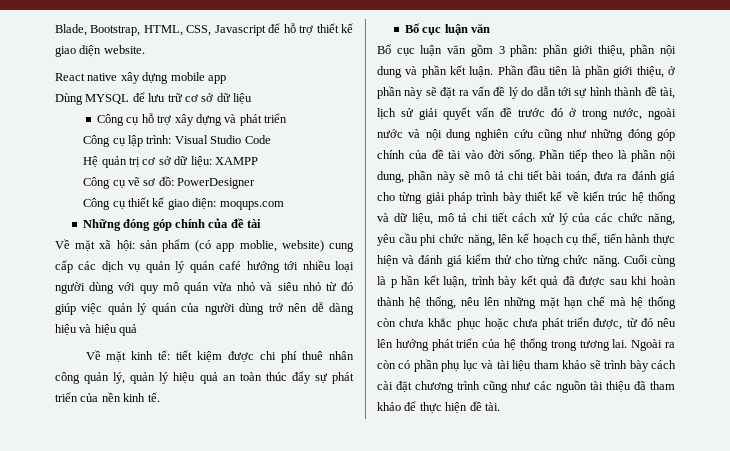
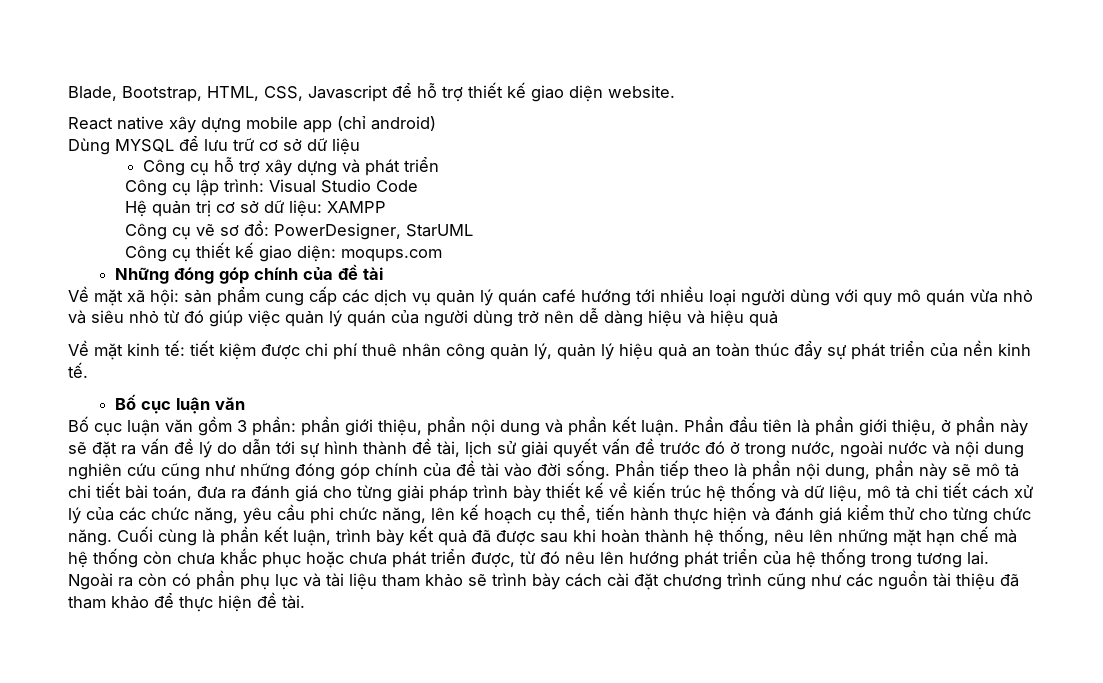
- React native xây dựng mobile app
+ React native xây dựng mobile app (chỉ android)
- Công cụ vẽ sơ đồ: PowerDesigner
+ Công cụ vẽ sơ đồ: PowerDesigner, StarUML
- Về mặt xã hội: sản phẩm (có app moblie, website) cung cấp các dịch vụ quản lý quán café hướng tới nhiều loại người dùng với quy mô quán vừa nhỏ và siêu nhỏ từ đó giúp việc quản lý quán của người dùng trở nên dễ dàng hiệu và hiệu quả
+ Về mặt xã hội: sản phẩm cung cấp các dịch vụ quản lý quán café hướng tới nhiều loại người dùng với quy mô quán vừa nhỏ và siêu nhỏ từ đó giúp việc quản lý quán của người dùng trở nên dễ dàng hiệu và hiệu quả
- Cuối cùng là p hần kết luận, trình bày kết quả đã được sau khi hoàn thành hệ thống, nêu lên những mặt hạn chế mà hệ thống còn chưa khắc phục hoặc chưa phát triển được, từ đó nêu lên hướng phát triển của hệ thống trong tương lai.
+ Cuối cùng là phần kết luận, trình bày kết quả đã được sau khi hoàn thành hệ thống, nêu lên những mặt hạn chế mà hệ thống còn chưa khắc phục hoặc chưa phát triển được, từ đó nêu lên hướng phát triển của hệ thống trong tương lai.

